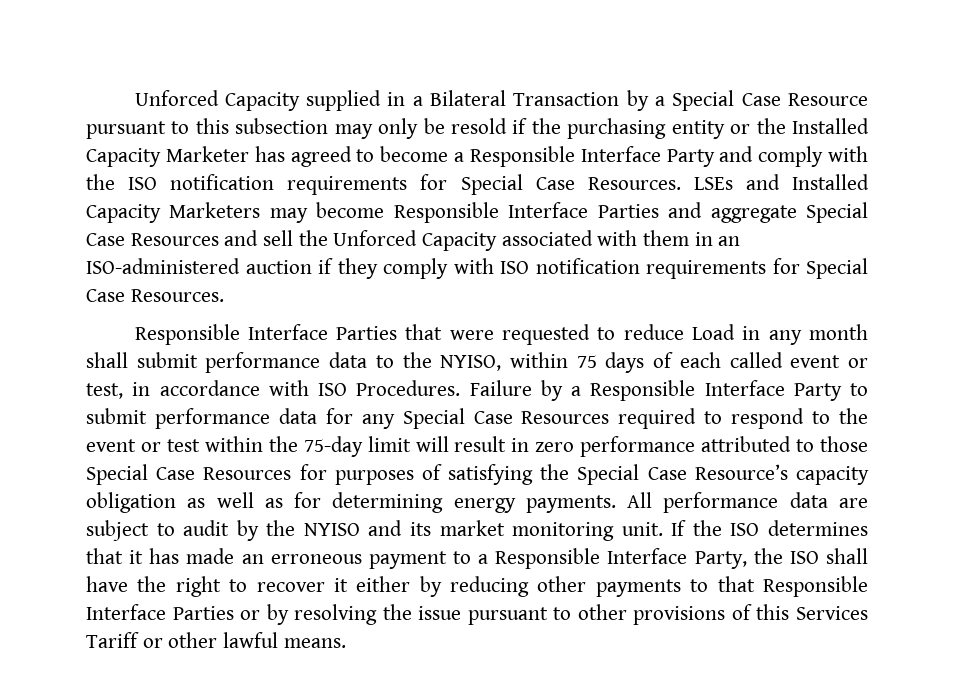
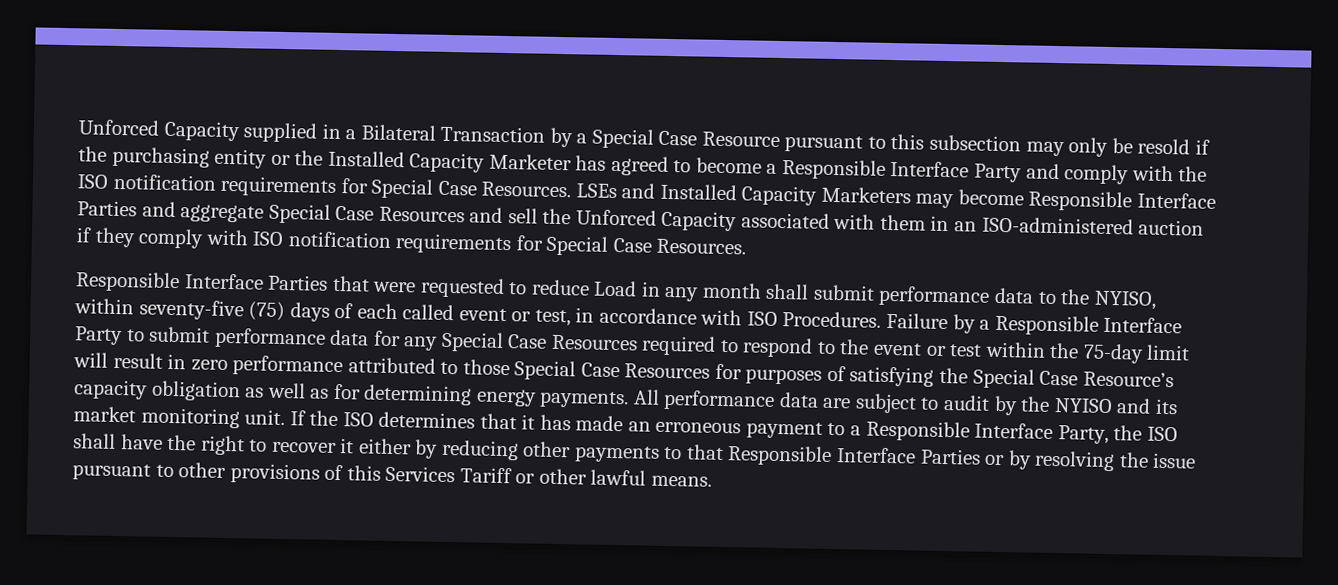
- Responsible Interface Parties that were requested to reduce Load in any month shall submit performance data to the NYISO, within 75 days of each called event or test, in accordance with ISO Procedures.
+ Responsible Interface Parties that were requested to reduce Load in any month shall submit performance data to the NYISO, within seventy-five (75) days of each called event or test, in accordance with ISO Procedures.

